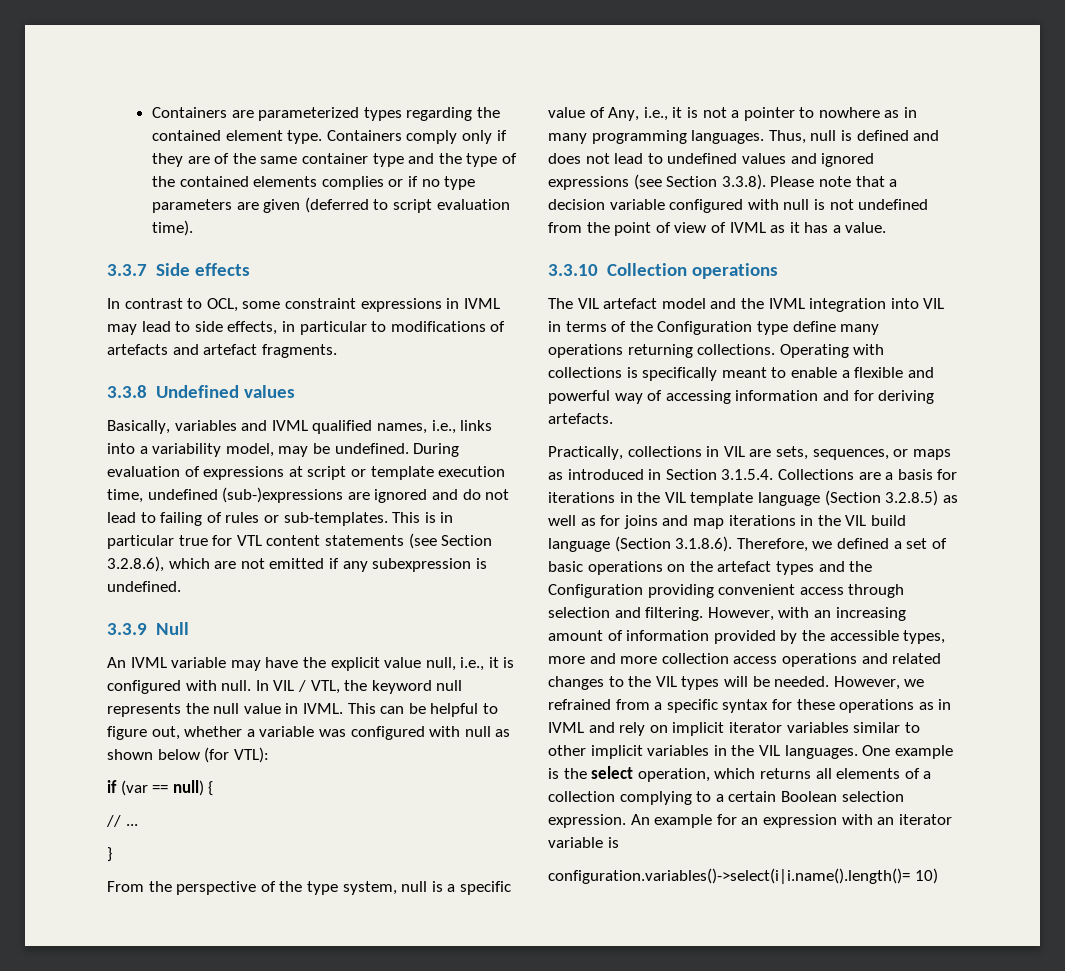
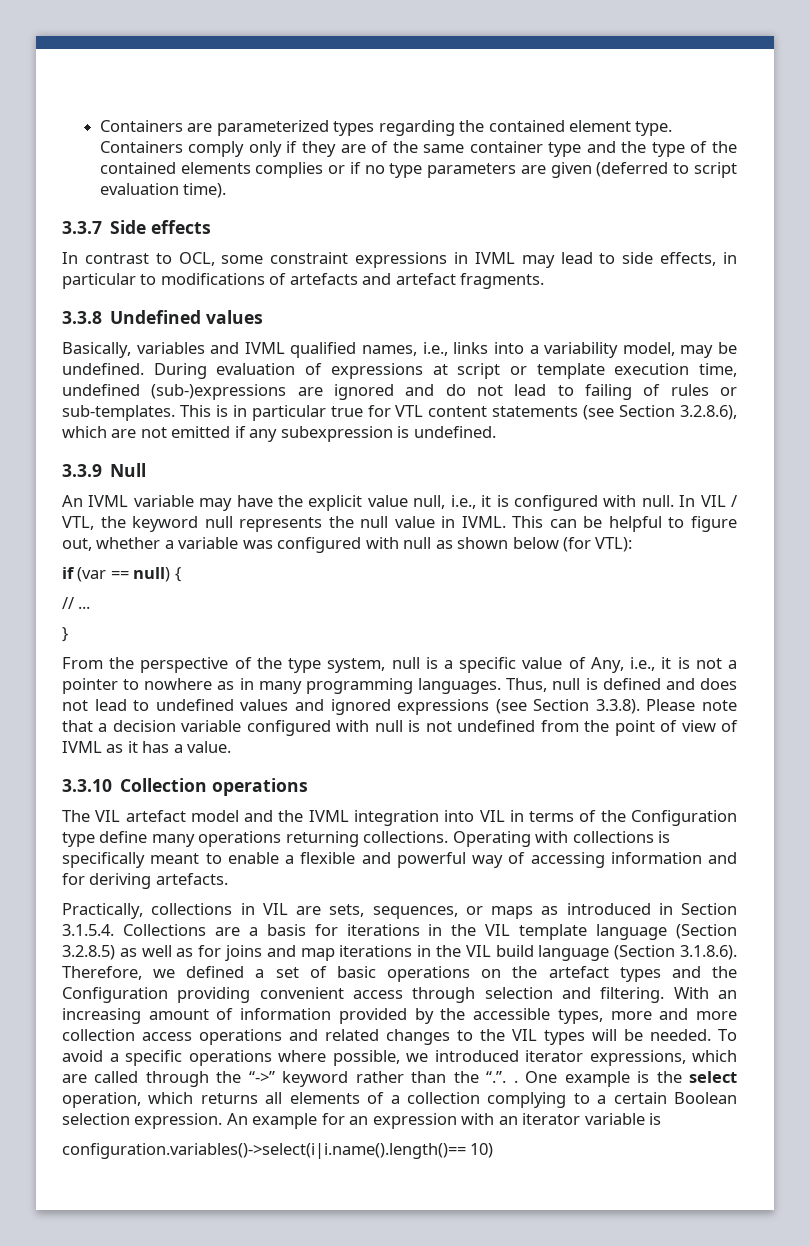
- However, with an increasing amount of information provided by the accessible types, more and more collection access operations and related changes to the VIL types will be needed.
+ With an increasing amount of information provided by the accessible types, more and more collection access operations and related changes to the VIL types will be needed.
- However, we refrained from a specific syntax for these operations as in IVML and rely on implicit iterator variables similar to other implicit variables in the VIL languages.
+ To avoid a specific operations where possible, we introduced iterator expressions, which are called through the “->” keyword rather than the “.”. .
- configuration.variables()->select(i|i.name().length()= 10)
+ configuration.variables()->select(i|i.name().length()== 10)

